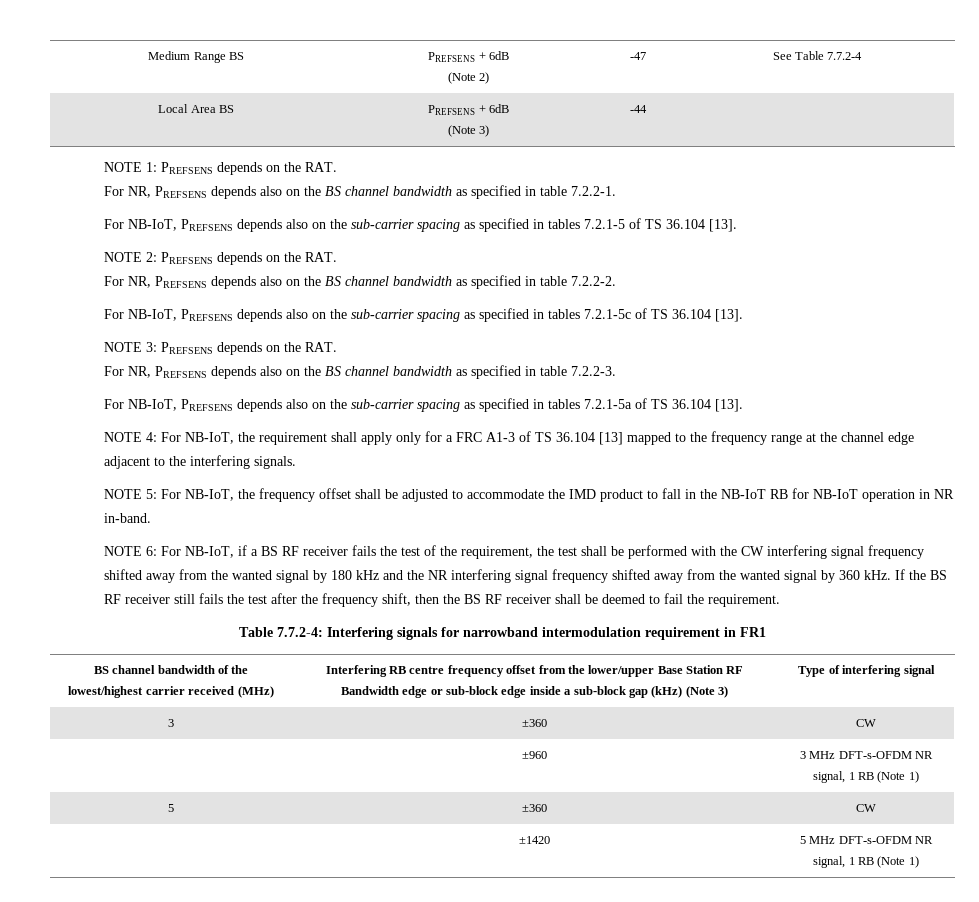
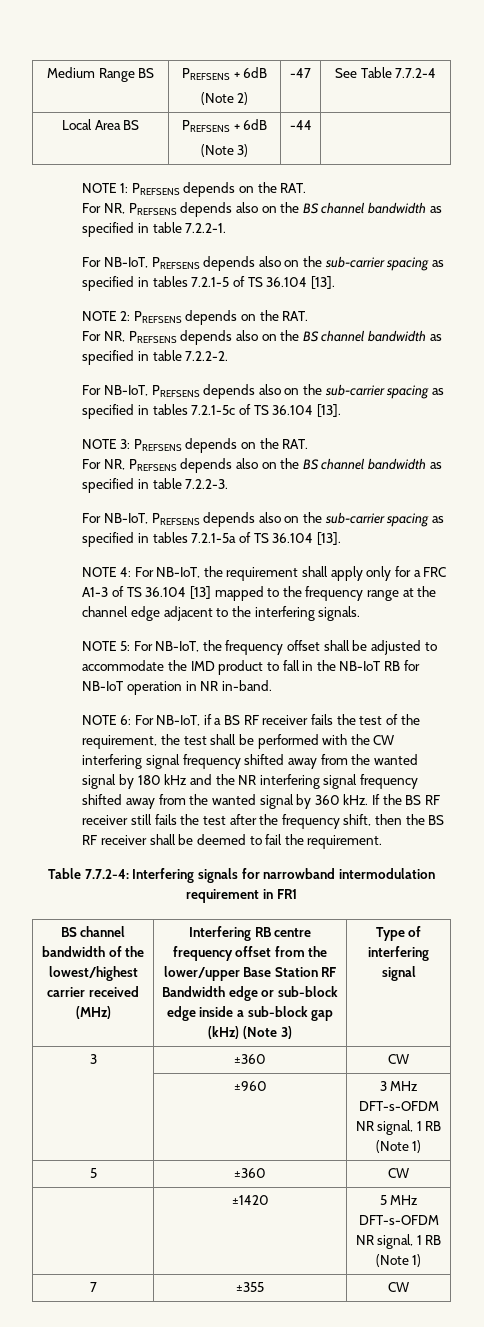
+ 7 | ±355 | CW

